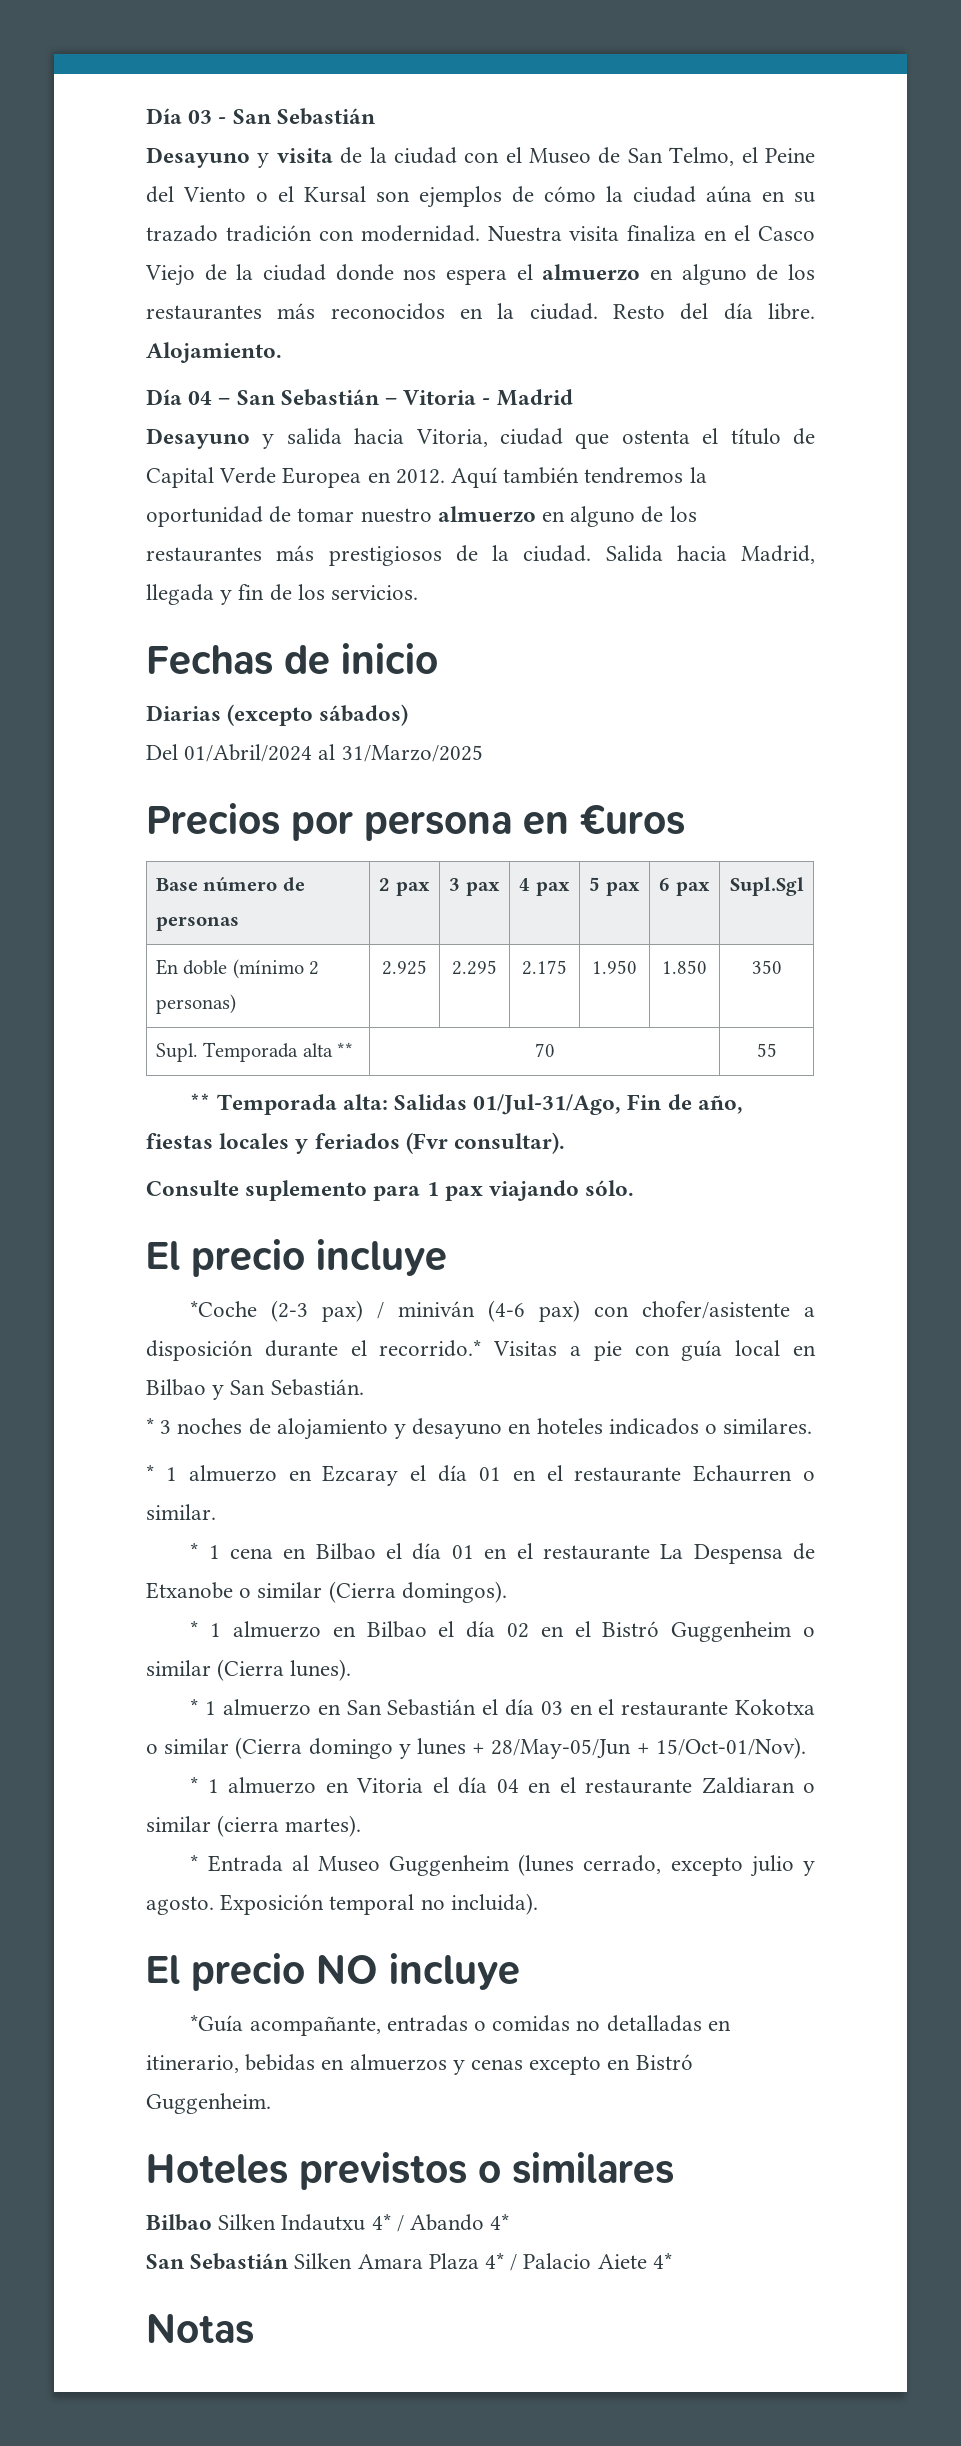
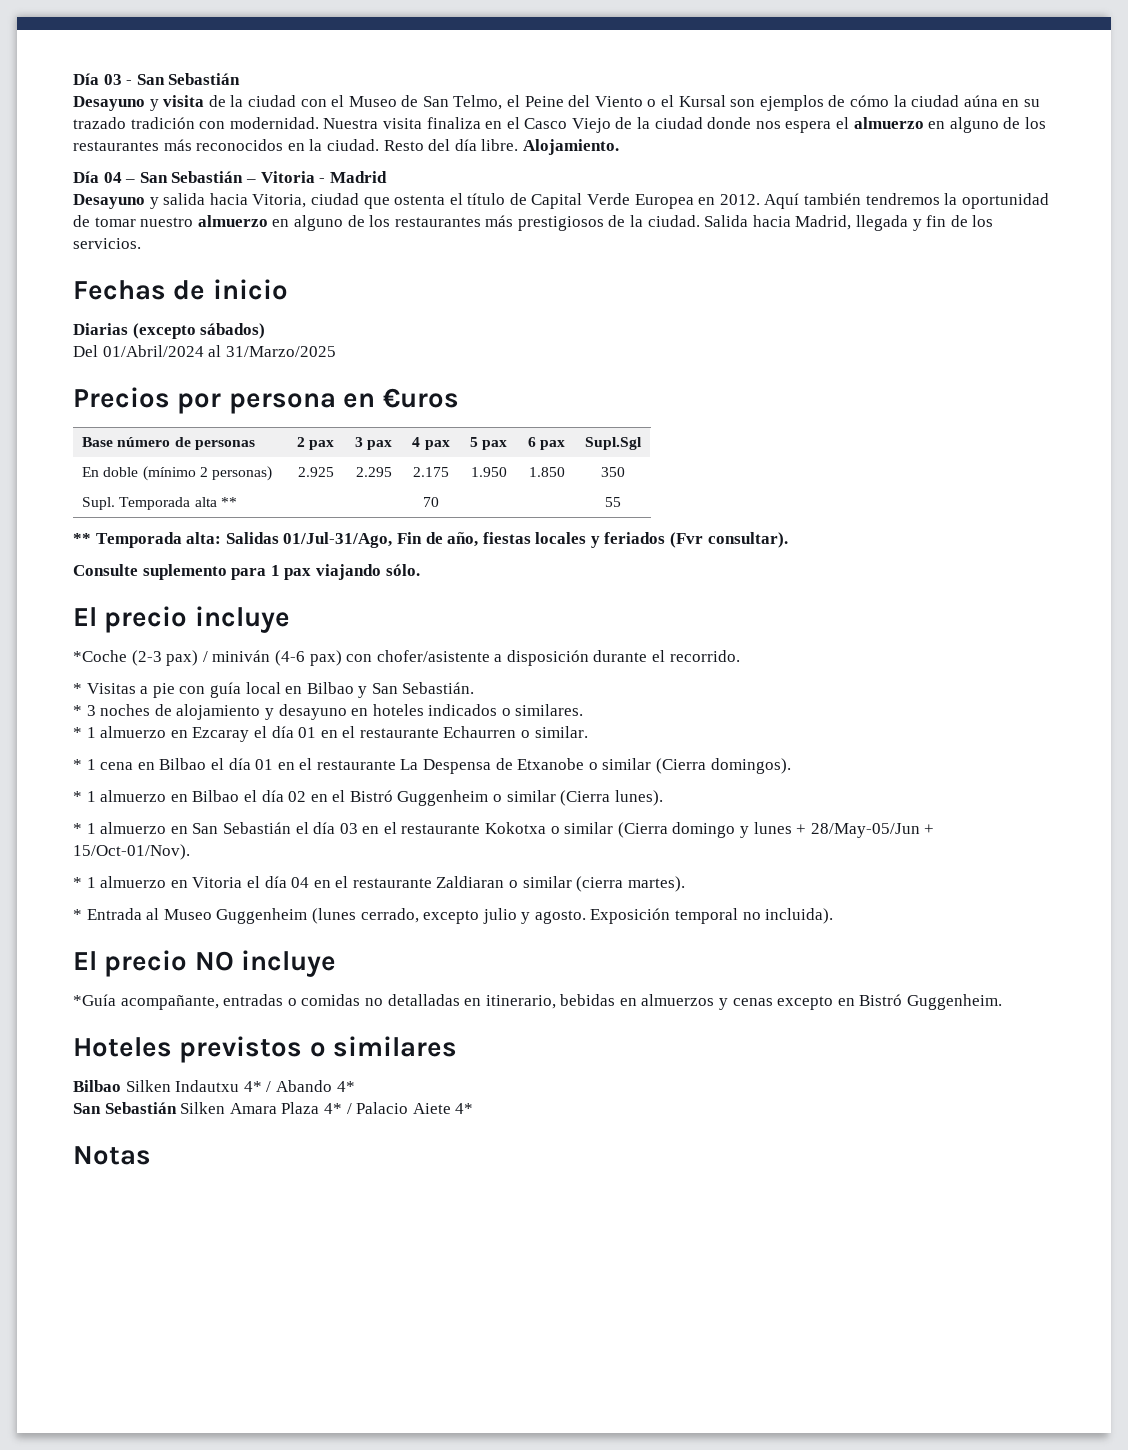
- *Coche (2-3 pax) / miniván (4-6 pax) con chofer/asistente a disposición durante el recorrido.* Visitas a pie con guía local en Bilbao y San Sebastián.
+ *Coche (2-3 pax) / miniván (4-6 pax) con chofer/asistente a disposición durante el recorrido.
+ * Visitas a pie con guía local en Bilbao y San Sebastián.

